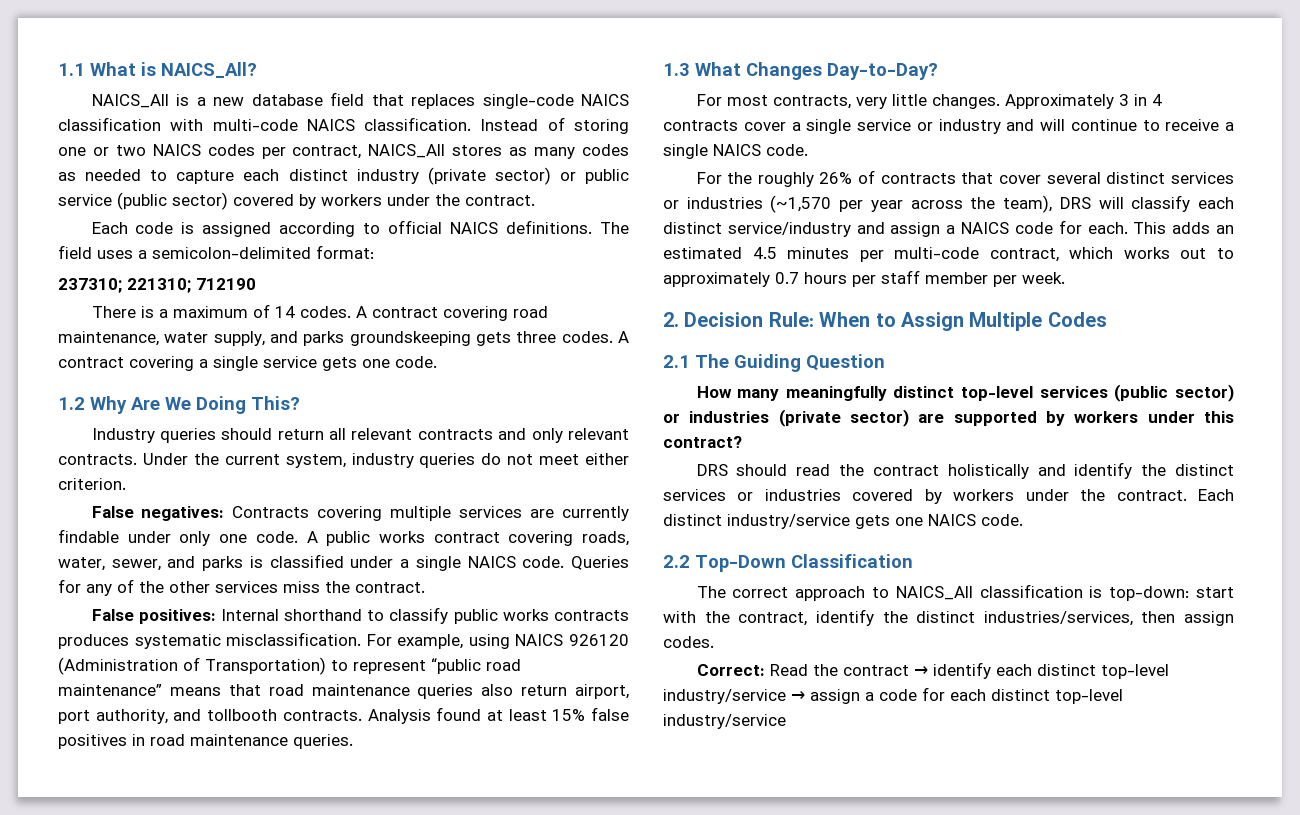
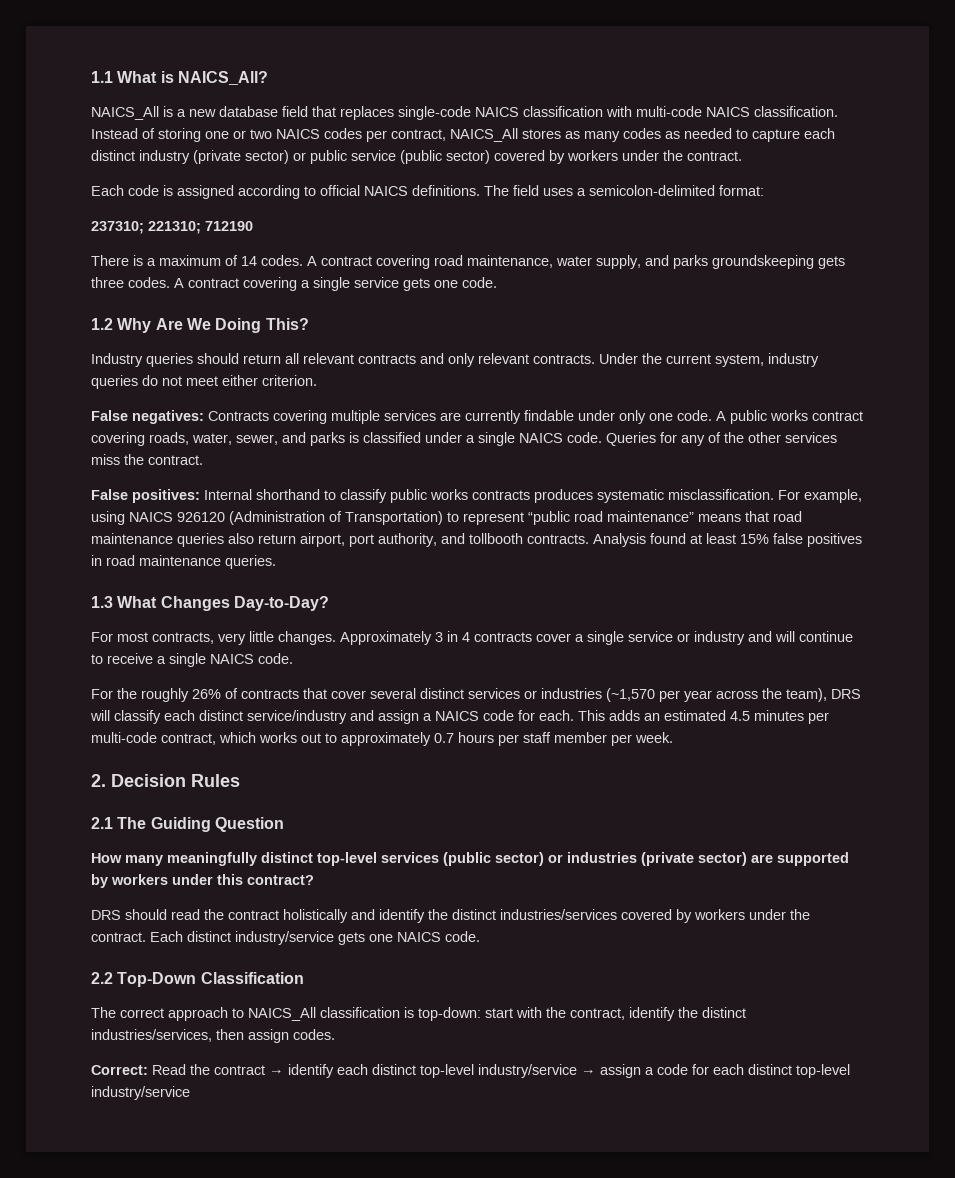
- 2. Decision Rule: When to Assign Multiple Codes
+ 2. Decision Rules
- DRS should read the contract holistically and identify the distinct services or industries covered by workers under the contract.
+ DRS should read the contract holistically and identify the distinct industries/services covered by workers under the contract.

